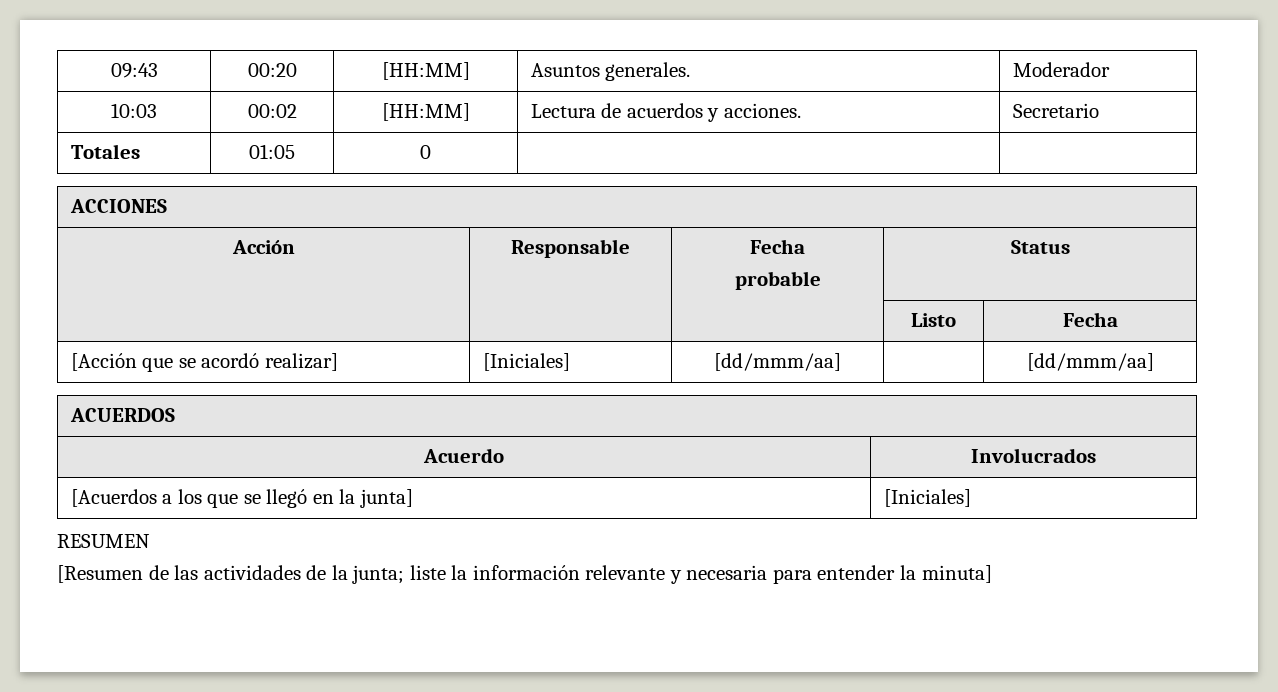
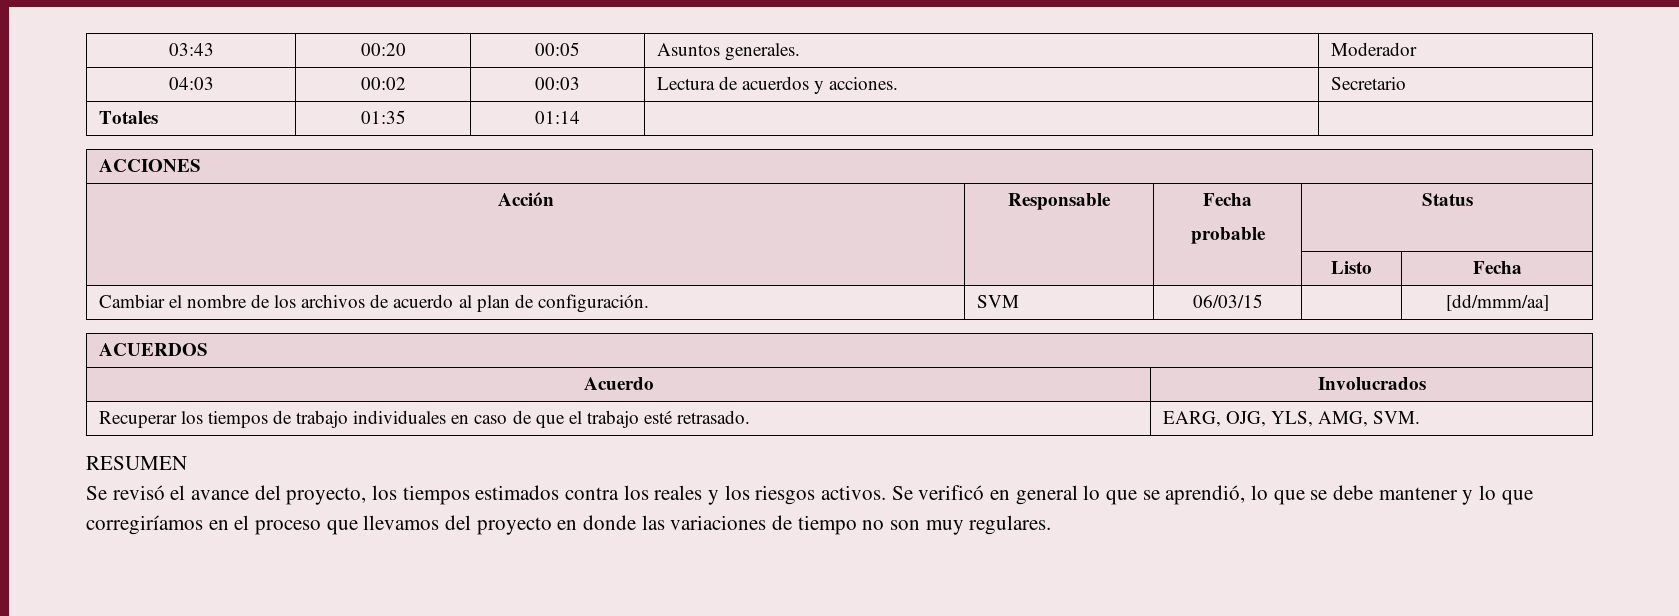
- 09:43 | 00:20 | [HH:MM] | Asuntos generales. | Moderador
+ 03:43 | 00:20 | 00:05 | Asuntos generales. | Moderador
- 10:03 | 00:02 | [HH:MM] | Lectura de acuerdos y acciones. | Secretario
+ 04:03 | 00:02 | 00:03 | Lectura de acuerdos y acciones. | Secretario
- Totales | 01:05 | 0 | |
+ Totales | 01:35 | 01:14 | |
- [Acción que se acordó realizar] | [Iniciales] | [dd/mmm/aa] | | [dd/mmm/aa]
+ Cambiar el nombre de los archivos de acuerdo al plan de configuración. | SVM | 06/03/15 | | [dd/mmm/aa]
  ACUERDOS
  Acuerdo | Involucrados
- [Acuerdos a los que se llegó en la junta] | [Iniciales]
+ Recuperar los tiempos de trabajo individuales en caso de que el trabajo esté retrasado. | EARG, OJG, YLS, AMG, SVM.
  RESUMEN
- [Resumen de las actividades de la junta; liste la información relevante y necesaria para entender la minuta]
+ Se revisó el avance del proyecto, los tiempos estimados contra los reales y los riesgos activos. Se verificó en general lo que se aprendió, lo que se debe mantener y lo que corregiríamos en el proceso que llevamos del proyecto en donde las variaciones de tiempo no son muy regulares.

